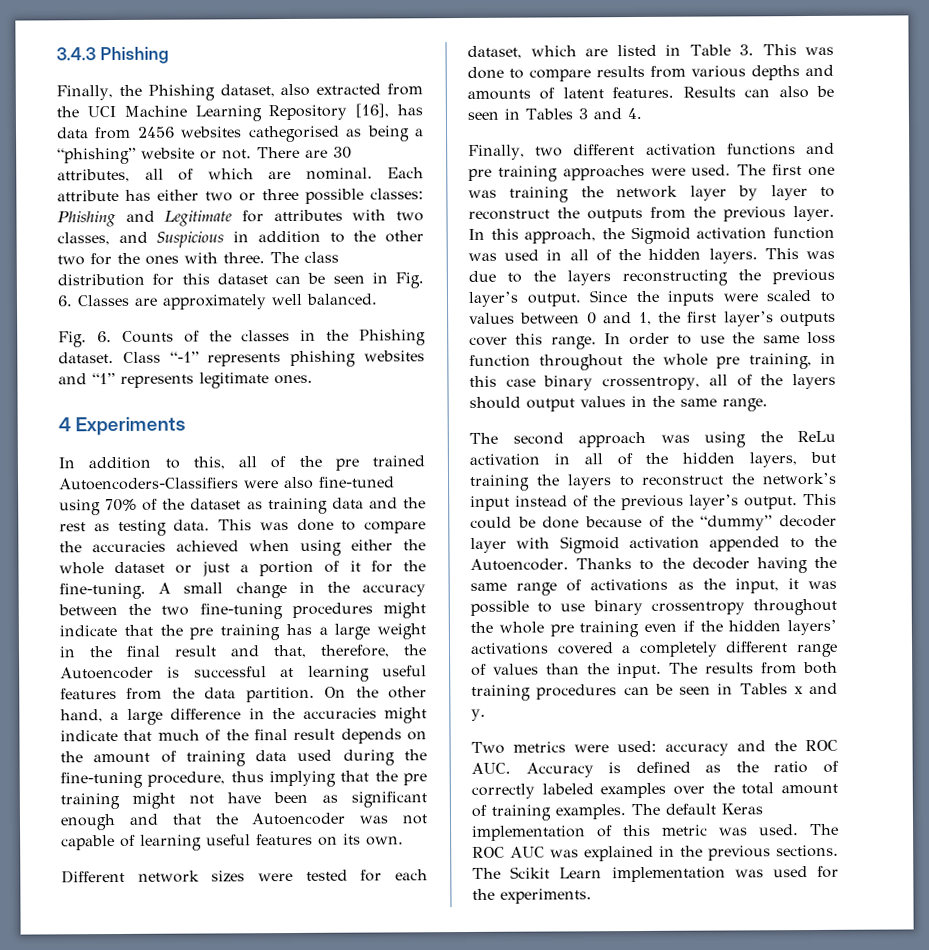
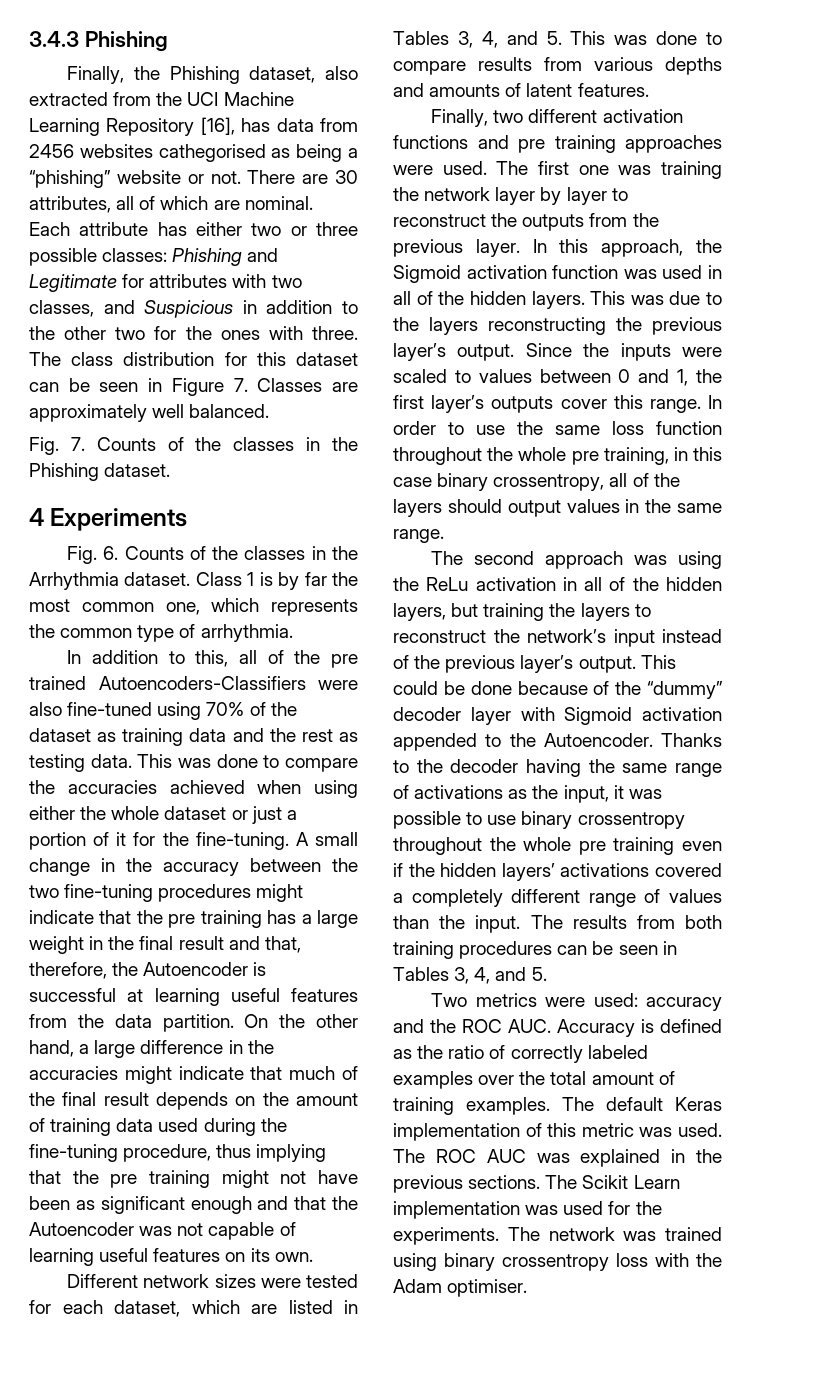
- The class distribution for this dataset can be seen in Fig. 6. Classes are approximately well balanced.
+ The class distribution for this dataset can be seen in Figure 7. Classes are approximately well balanced.
+ Fig. 7. Counts of the classes in the Phishing dataset.
+ 4 Experiments
- Fig. 6. Counts of the classes in the Phishing dataset.
+ Fig. 6. Counts of the classes in the Arrhythmia dataset.
- Class “-1” represents phishing websites and “1” represents legitimate ones.
- 4 Experiments
+ Class 1 is by far the most common one, which represents the common type of arrhythmia.
- Different network sizes were tested for each dataset, which are listed in Table 3. This was done to compare results from various depths and amounts of latent features. Results can also be seen in Tables 3 and 4.
+ Different network sizes were tested for each dataset, which are listed in Tables 3, 4, and 5. This was done to compare results from various depths and amounts of latent features.
- The results from both training procedures can be seen in Tables x and y.
+ The results from both training procedures can be seen in Tables 3, 4, and 5.
+ The network was trained using binary crossentropy loss with the Adam optimiser.

